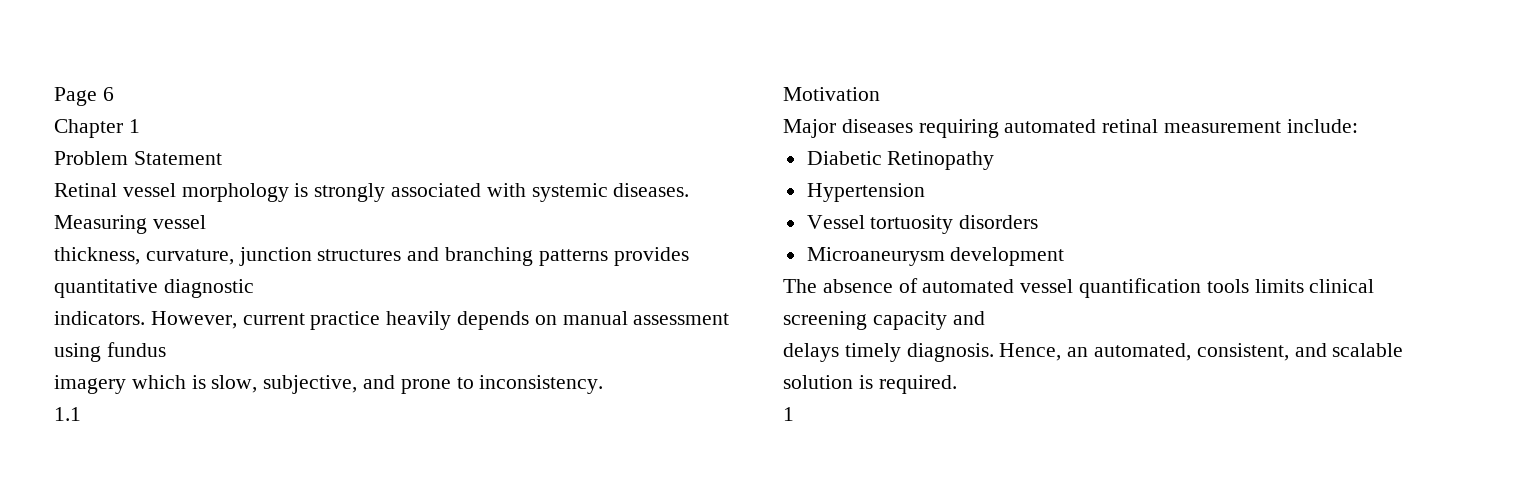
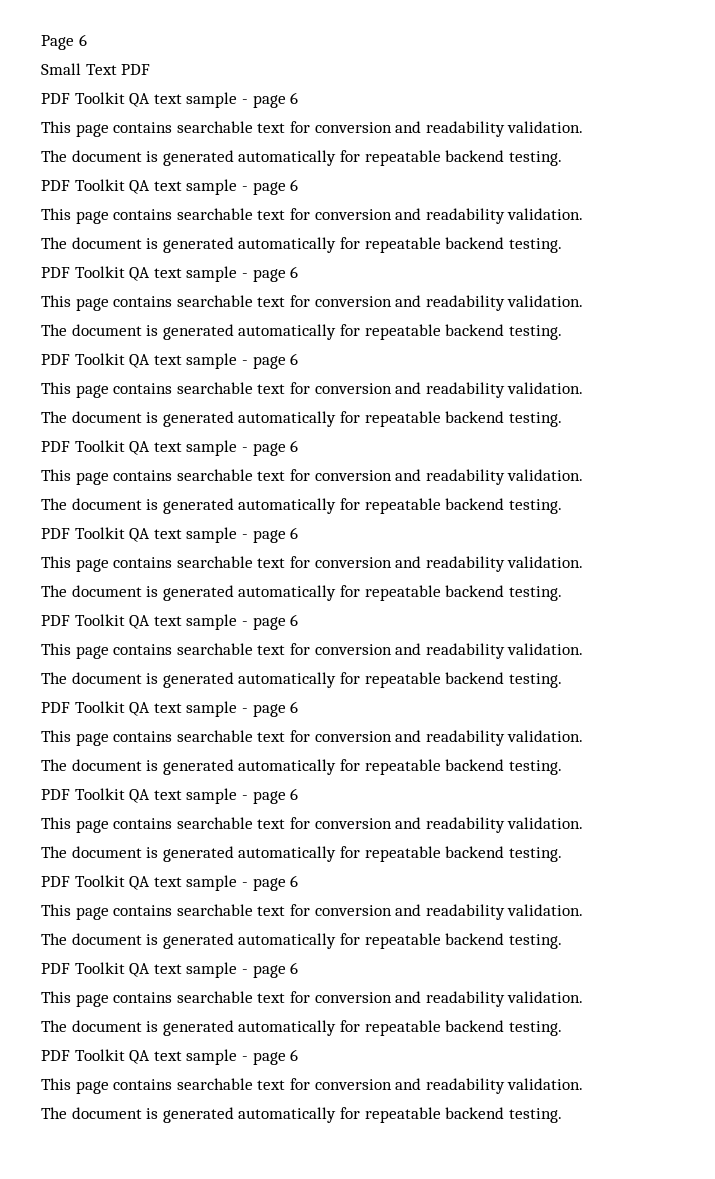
- Chapter 1
- Problem Statement
- Retinal vessel morphology is strongly associated with systemic diseases. Measuring vessel
- thickness, curvature, junction structures and branching patterns provides quantitative diagnostic
- indicators. However, current practice heavily depends on manual assessment using fundus
- imagery which is slow, subjective, and prone to inconsistency.
- 1.1
- Motivation
- Major diseases requiring automated retinal measurement include:
- Diabetic Retinopathy
- Hypertension
- Vessel tortuosity disorders
- Microaneurysm development
- The absence of automated vessel quantification tools limits clinical screening capacity and
- delays timely diagnosis. Hence, an automated, consistent, and scalable solution is required.
- 1
+ Small Text PDF
+ PDF Toolkit QA text sample - page 6
+ This page contains searchable text for conversion and readability validation.
+ The document is generated automatically for repeatable backend testing.
+ PDF Toolkit QA text sample - page 6
+ This page contains searchable text for conversion and readability validation.
+ The document is generated automatically for repeatable backend testing.
+ PDF Toolkit QA text sample - page 6
+ This page contains searchable text for conversion and readability validation.
+ The document is generated automatically for repeatable backend testing.
+ PDF Toolkit QA text sample - page 6
+ This page contains searchable text for conversion and readability validation.
+ The document is generated automatically for repeatable backend testing.
+ PDF Toolkit QA text sample - page 6
+ This page contains searchable text for conversion and readability validation.
+ The document is generated automatically for repeatable backend testing.
+ PDF Toolkit QA text sample - page 6
+ This page contains searchable text for conversion and readability validation.
+ The document is generated automatically for repeatable backend testing.
+ PDF Toolkit QA text sample - page 6
+ This page contains searchable text for conversion and readability validation.
+ The document is generated automatically for repeatable backend testing.
+ PDF Toolkit QA text sample - page 6
+ This page contains searchable text for conversion and readability validation.
+ The document is generated automatically for repeatable backend testing.
+ PDF Toolkit QA text sample - page 6
+ This page contains searchable text for conversion and readability validation.
+ The document is generated automatically for repeatable backend testing.
+ PDF Toolkit QA text sample - page 6
+ This page contains searchable text for conversion and readability validation.
+ The document is generated automatically for repeatable backend testing.
+ PDF Toolkit QA text sample - page 6
+ This page contains searchable text for conversion and readability validation.
+ The document is generated automatically for repeatable backend testing.
+ PDF Toolkit QA text sample - page 6
+ This page contains searchable text for conversion and readability validation.
+ The document is generated automatically for repeatable backend testing.

